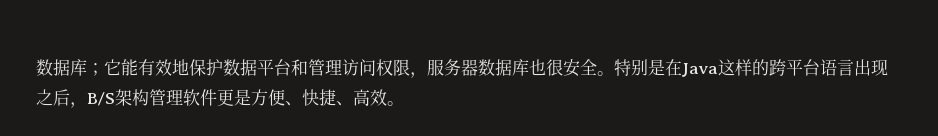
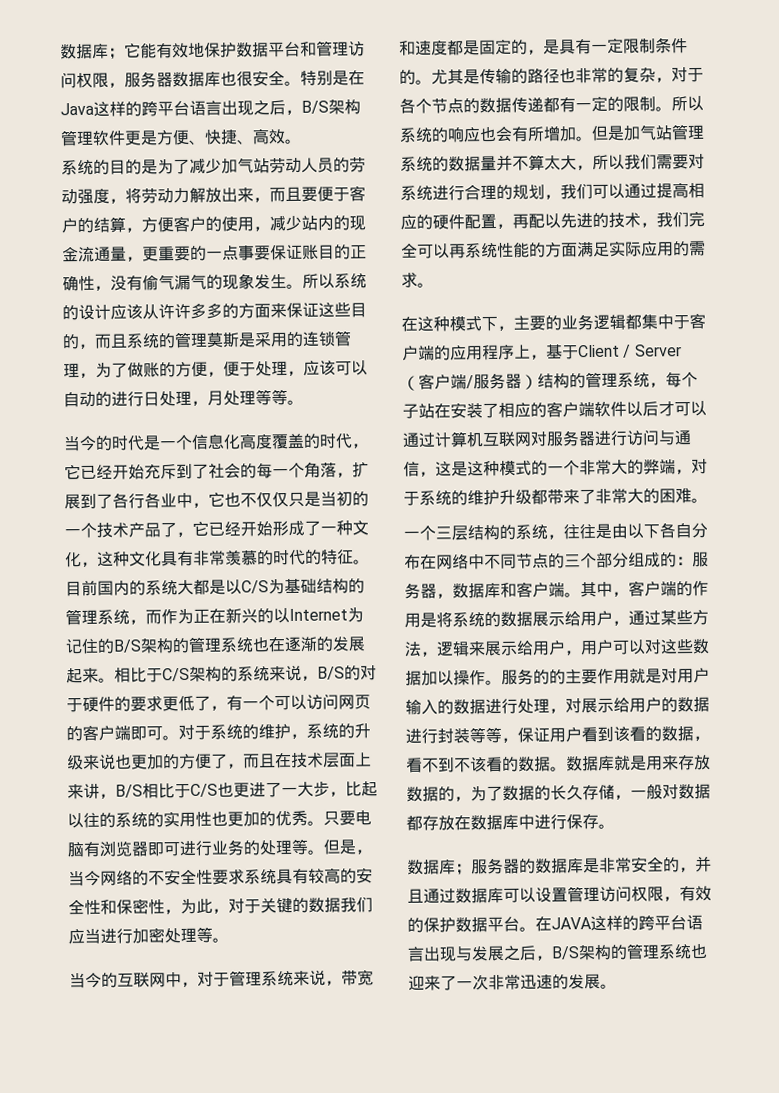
+ 系统的目的是为了减少加气站劳动人员的劳动强度，将劳动力解放出来，而且要便于客户的结算，方便客户的使用，减少站内的现金流通量，更重要的一点事要保证账目的正确性，没有偷气漏气的现象发生。所以系统的设计应该从许许多多的方面来保证这些目的，而且系统的管理莫斯是采用的连锁管理，为了做账的方便，便于处理，应该可以自动的进行日处理，月处理等等。
+ 当今的时代是一个信息化高度覆盖的时代，它已经开始充斥到了社会的每一个角落，扩展到了各行各业中，它也不仅仅只是当初的一个技术产品了，它已经开始形成了一种文化，这种文化具有非常羡慕的时代的特征。目前国内的系统大都是以C/S为基础结构的管理系统，而作为正在新兴的以Internet为记住的B/S架构的管理系统也在逐渐的发展起来。相比于C/S架构的系统来说，B/S的对于硬件的要求更低了，有一个可以访问网页的客户端即可。对于系统的维护，系统的升级来说也更加的方便了，而且在技术层面上来讲，B/S相比于C/S也更进了一大步，比起以往的系统的实用性也更加的优秀。只要电脑有浏览器即可进行业务的处理等。但是，当今网络的不安全性要求系统具有较高的安全性和保密性，为此，对于关键的数据我们应当进行加密处理等。
+ 当今的互联网中，对于管理系统来说，带宽和速度都是固定的，是具有一定限制条件的。尤其是传输的路径也非常的复杂，对于各个节点的数据传递都有一定的限制。所以系统的响应也会有所增加。但是加气站管理系统的数据量并不算太大，所以我们需要对系统进行合理的规划，我们可以通过提高相应的硬件配置，再配以先进的技术，我们完全可以再系统性能的方面满足实际应用的需求。
+ 在这种模式下，主要的业务逻辑都集中于客户端的应用程序上，基于Client / Server（客户端/服务器）结构的管理系统，每个子站在安装了相应的客户端软件以后才可以通过计算机互联网对服务器进行访问与通信，这是这种模式的一个非常大的弊端，对于系统的维护升级都带来了非常大的困难。
+ 一个三层结构的系统，往往是由以下各自分布在网络中不同节点的三个部分组成的：服务器，数据库和客户端。其中，客户端的作用是将系统的数据展示给用户，通过某些方法，逻辑来展示给用户，用户可以对这些数据加以操作。服务的的主要作用就是对用户输入的数据进行处理，对展示给用户的数据进行封装等等，保证用户看到该看的数据，看不到不该看的数据。数据库就是用来存放数据的，为了数据的长久存储，一般对数据都存放在数据库中进行保存。
+ 数据库；服务器的数据库是非常安全的，并且通过数据库可以设置管理访问权限，有效的保护数据平台。在JAVA这样的跨平台语言出现与发展之后，B/S架构的管理系统也迎来了一次非常迅速的发展。

